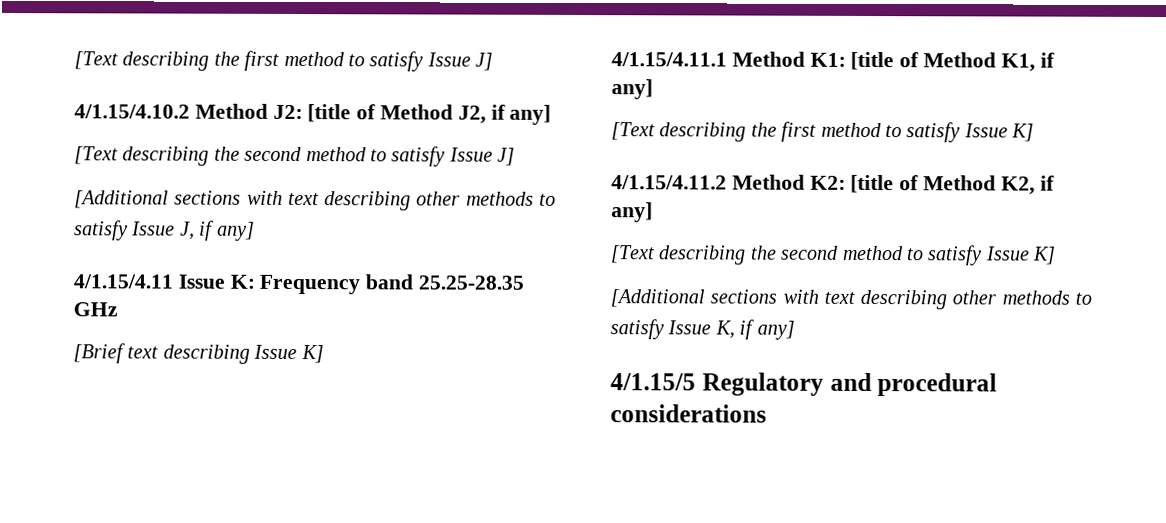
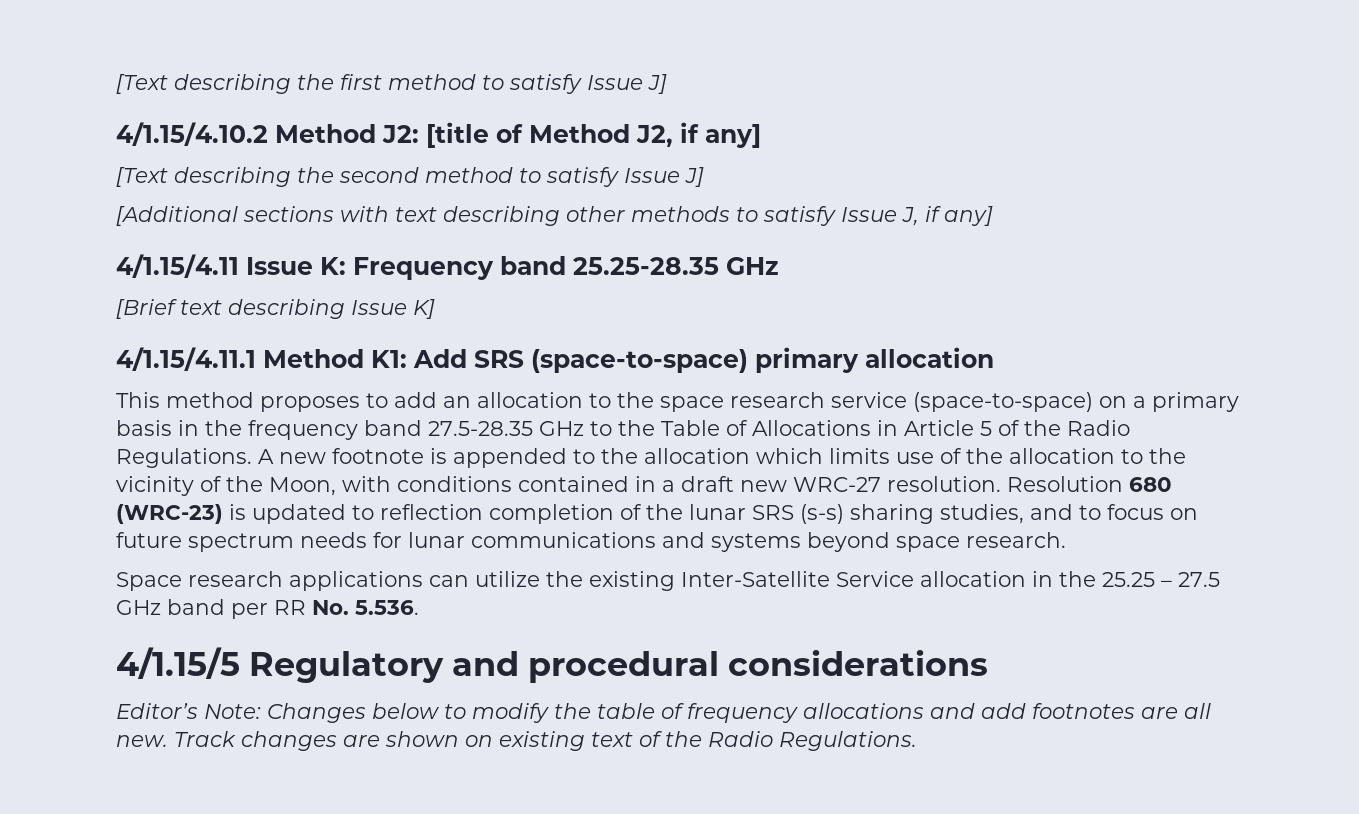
- 4/1.15/4.11.1 Method K1: [title of Method K1, if any]
- [Text describing the first method to satisfy Issue K]
- 4/1.15/4.11.2 Method K2: [title of Method K2, if any]
- [Text describing the second method to satisfy Issue K]
- [Additional sections with text describing other methods to satisfy Issue K, if any]
+ 4/1.15/4.11.1 Method K1: Add SRS (space-to-space) primary allocation
+ This method proposes to add an allocation to the space research service (space-to-space) on a primary basis in the frequency band 27.5-28.35 GHz to the Table of Allocations in Article 5 of the Radio Regulations. A new footnote is appended to the allocation which limits use of the allocation to the vicinity of the Moon, with conditions contained in a draft new WRC-27 resolution. Resolution 680 (WRC-23) is updated to reflection completion of the lunar SRS (s-s) sharing studies, and to focus on future spectrum needs for lunar communications and systems beyond space research.
+ Space research applications can utilize the existing Inter-Satellite Service allocation in the 25.25 – 27.5 GHz band per RR No. 5.536.
+ Editor’s Note: Changes below to modify the table of frequency allocations and add footnotes are all new. Track changes are shown on existing text of the Radio Regulations.

